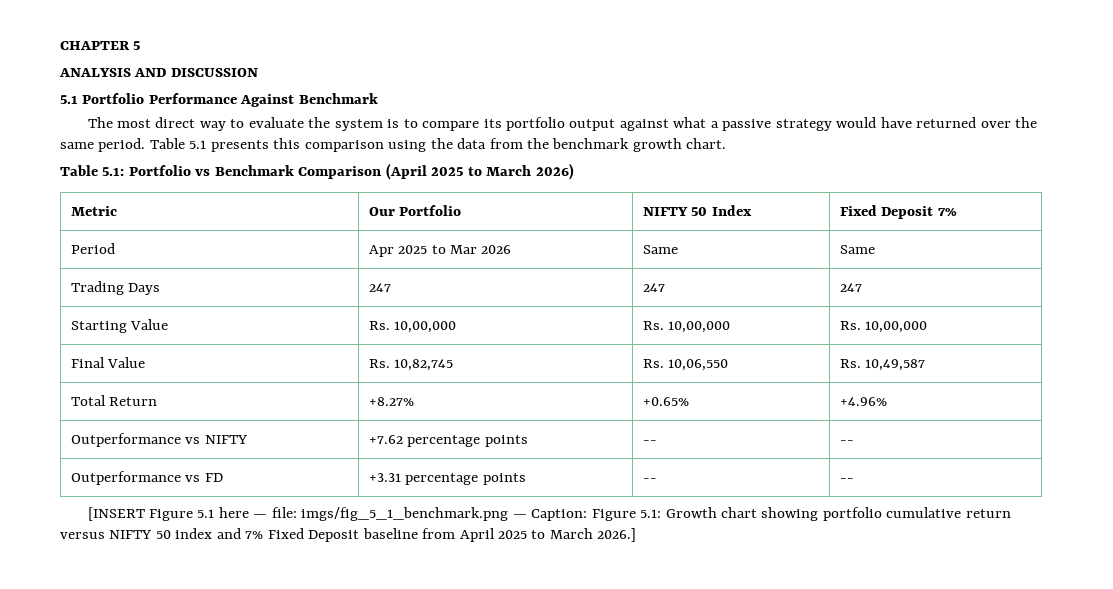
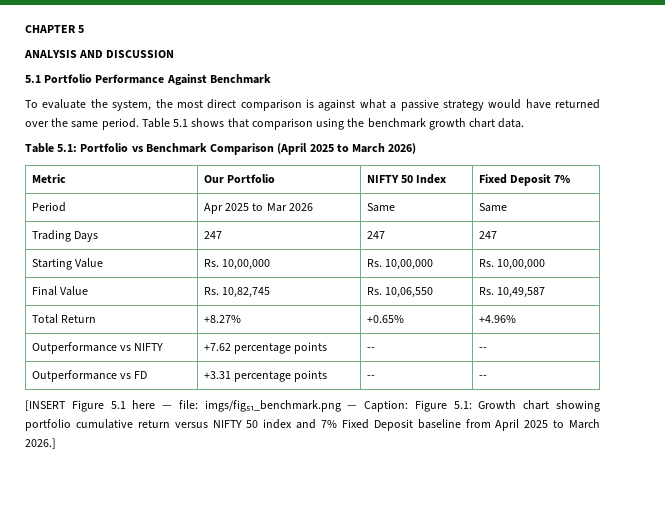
- The most direct way to evaluate the system is to compare its portfolio output against what a passive strategy would have returned over the same period.
+ To evaluate the system, the most direct comparison is against what a passive strategy would have returned over the same period.
- Table 5.1 presents this comparison using the data from the benchmark growth chart.
+ Table 5.1 shows that comparison using the benchmark growth chart data.
- [INSERT Figure 5.1 here — file: imgs/fig_5_1_benchmark.png — Caption: Figure 5.1: Growth chart showing portfolio cumulative return versus NIFTY 50 index and 7% Fixed Deposit baseline from April 2025 to March 2026.]
+ [INSERT Figure 5.1 here — file: imgs/fig₅₁_benchmark.png — Caption: Figure 5.1: Growth chart showing portfolio cumulative return versus NIFTY 50 index and 7% Fixed Deposit baseline from April 2025 to March 2026.]

